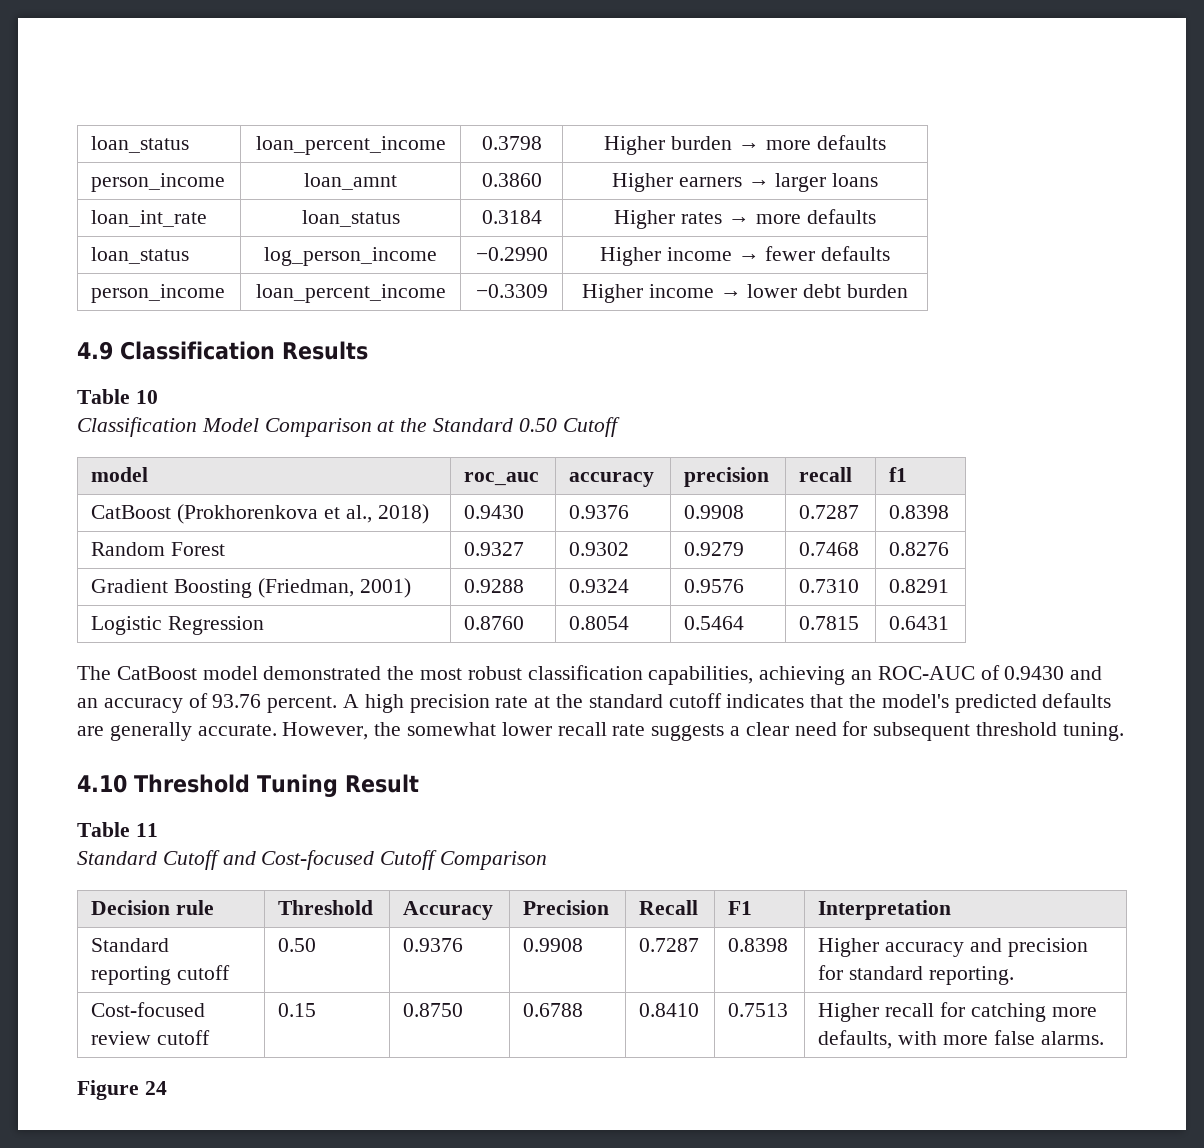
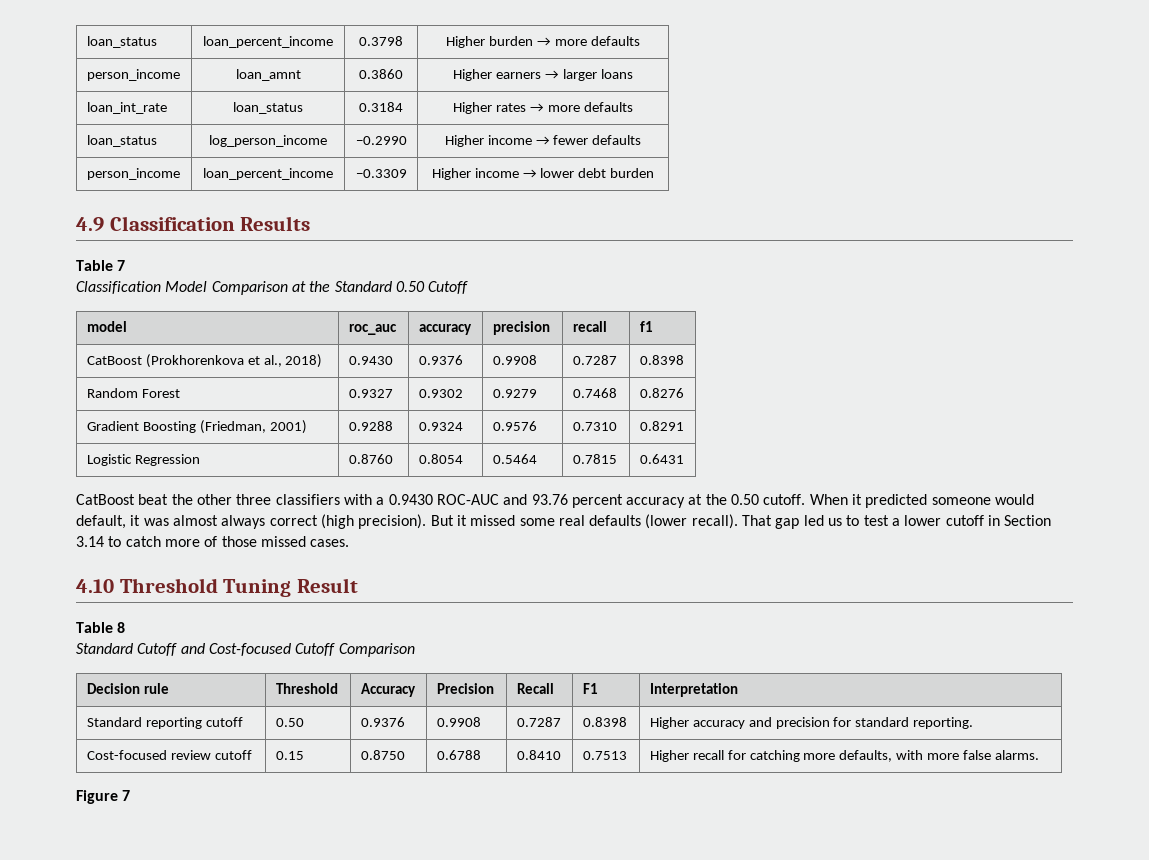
- Table 10
+ Table 7
- The CatBoost model demonstrated the most robust classification capabilities, achieving an ROC-AUC of 0.9430 and an accuracy of 93.76 percent. A high precision rate at the standard cutoff indicates that the model's predicted defaults are generally accurate. However, the somewhat lower recall rate suggests a clear need for subsequent threshold tuning.
+ CatBoost beat the other three classifiers with a 0.9430 ROC-AUC and 93.76 percent accuracy at the 0.50 cutoff. When it predicted someone would default, it was almost always correct (high precision). But it missed some real defaults (lower recall). That gap led us to test a lower cutoff in Section 3.14 to catch more of those missed cases.
- Table 11
+ Table 8
- Figure 24
+ Figure 7

